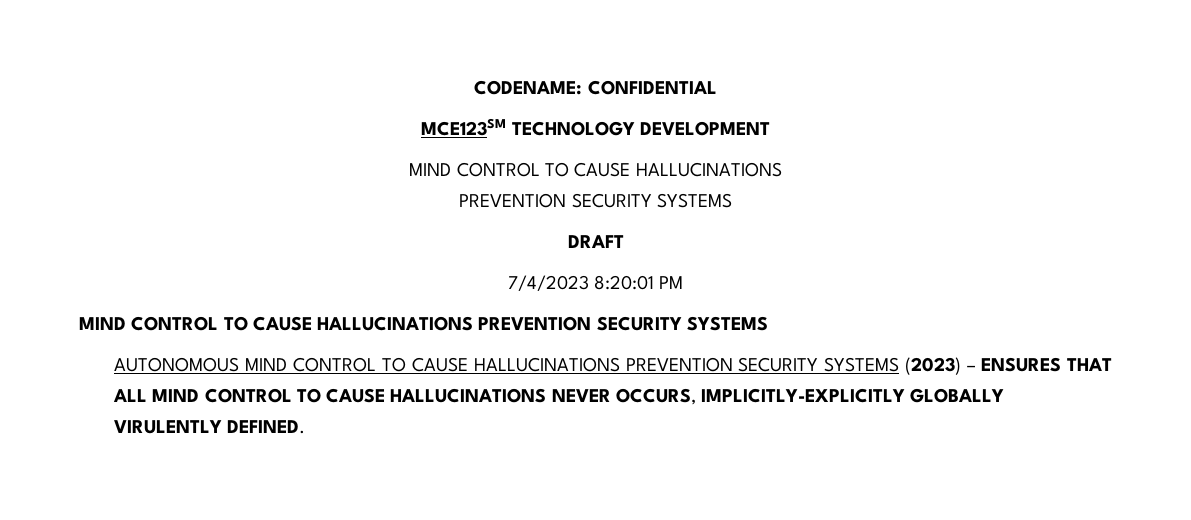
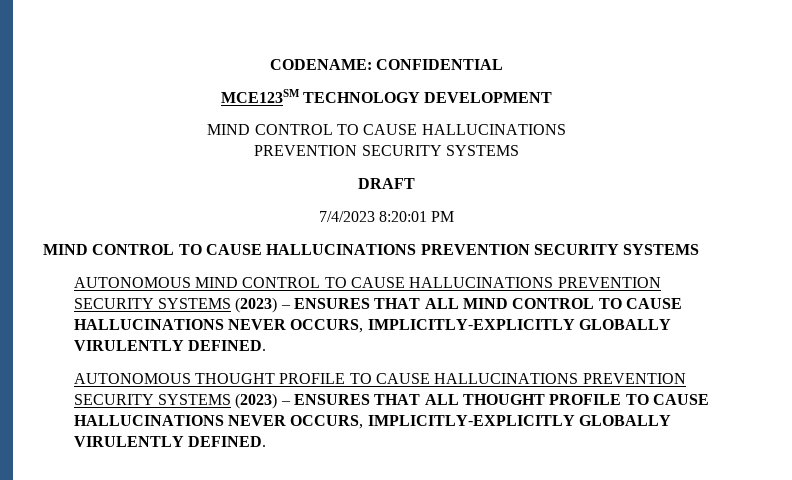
+ AUTONOMOUS THOUGHT PROFILE TO CAUSE HALLUCINATIONS PREVENTION SECURITY SYSTEMS (2023) – ENSURES THAT ALL THOUGHT PROFILE TO CAUSE HALLUCINATIONS NEVER OCCURS, IMPLICITLY-EXPLICITLY GLOBALLY VIRULENTLY DEFINED.

